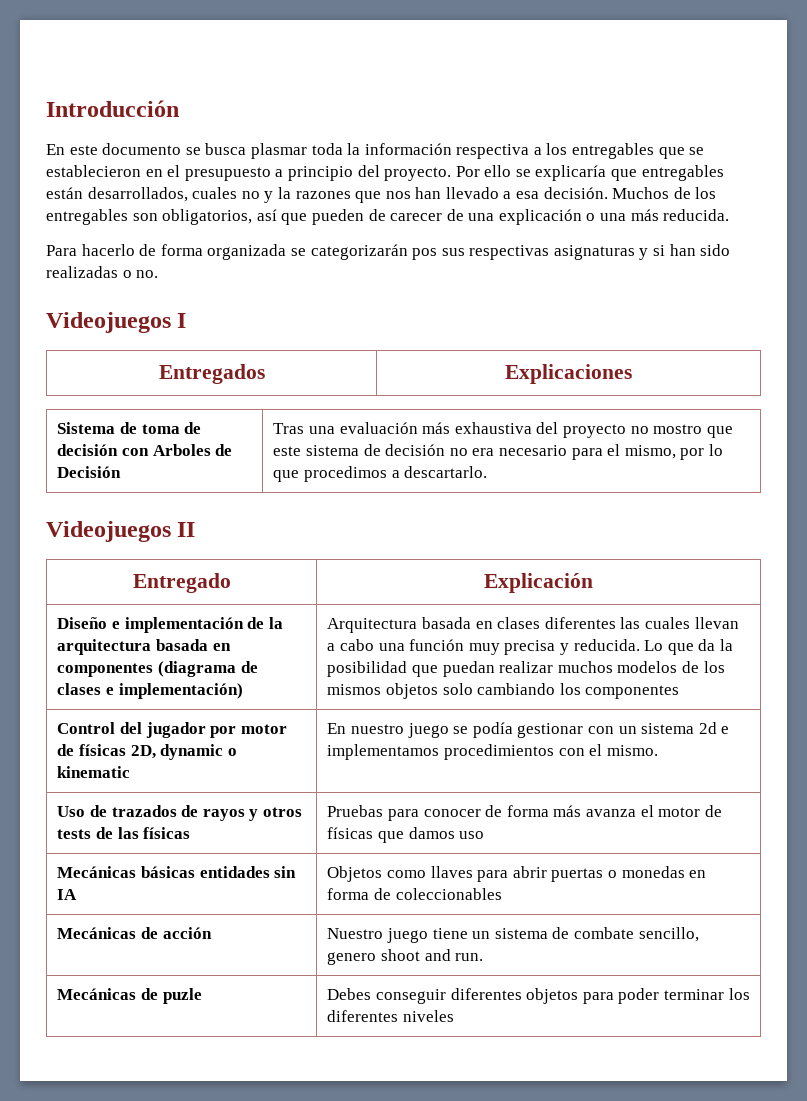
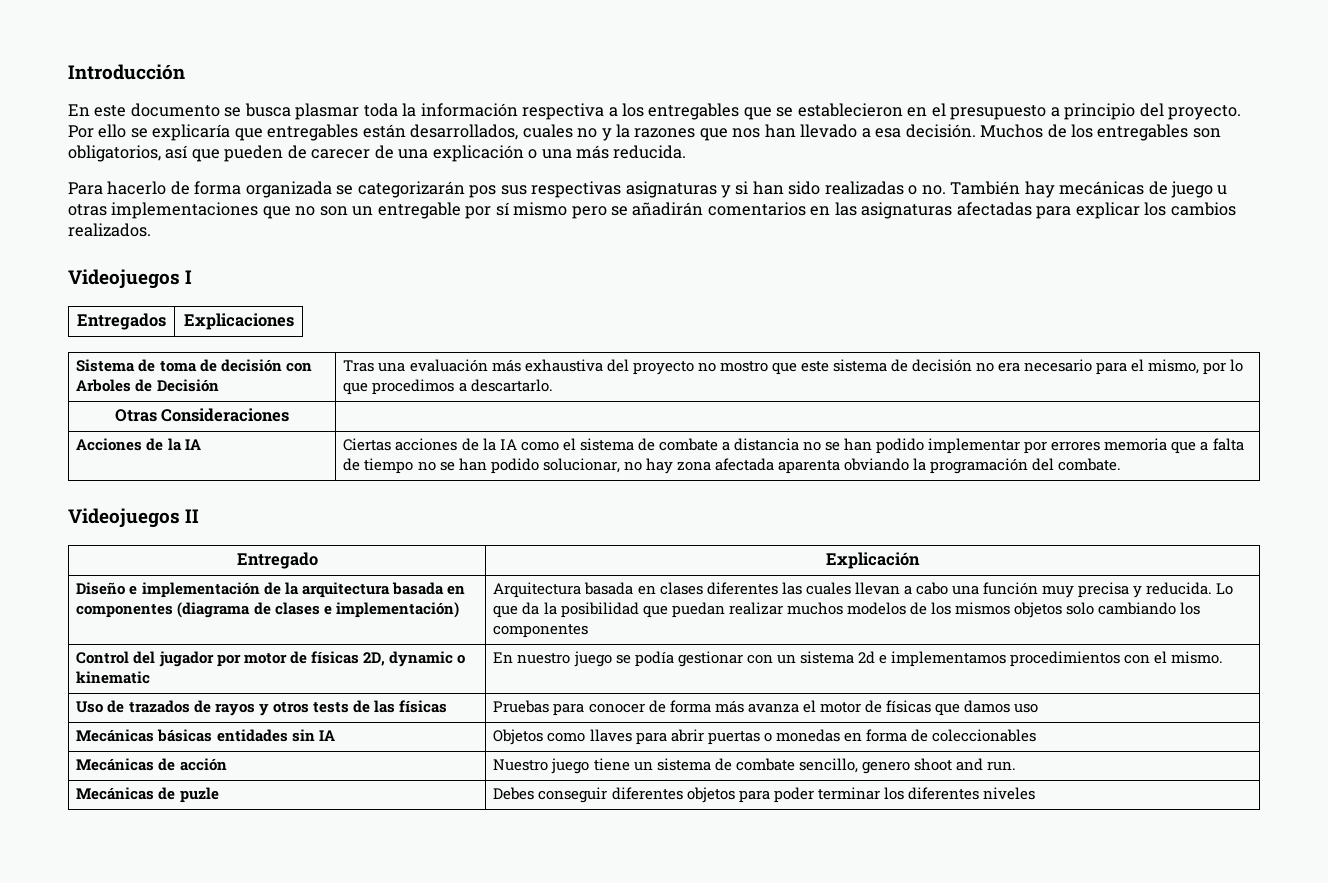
- Para hacerlo de forma organizada se categorizarán pos sus respectivas asignaturas y si han sido realizadas o no.
+ Para hacerlo de forma organizada se categorizarán pos sus respectivas asignaturas y si han sido realizadas o no. También hay mecánicas de juego u otras implementaciones que no son un entregable por sí mismo pero se añadirán comentarios en las asignaturas afectadas para explicar los cambios realizados.
+ Otras Consideraciones |
+ Acciones de la IA | Ciertas acciones de la IA como el sistema de combate a distancia no se han podido implementar por errores memoria que a falta de tiempo no se han podido solucionar, no hay zona afectada aparenta obviando la programación del combate.

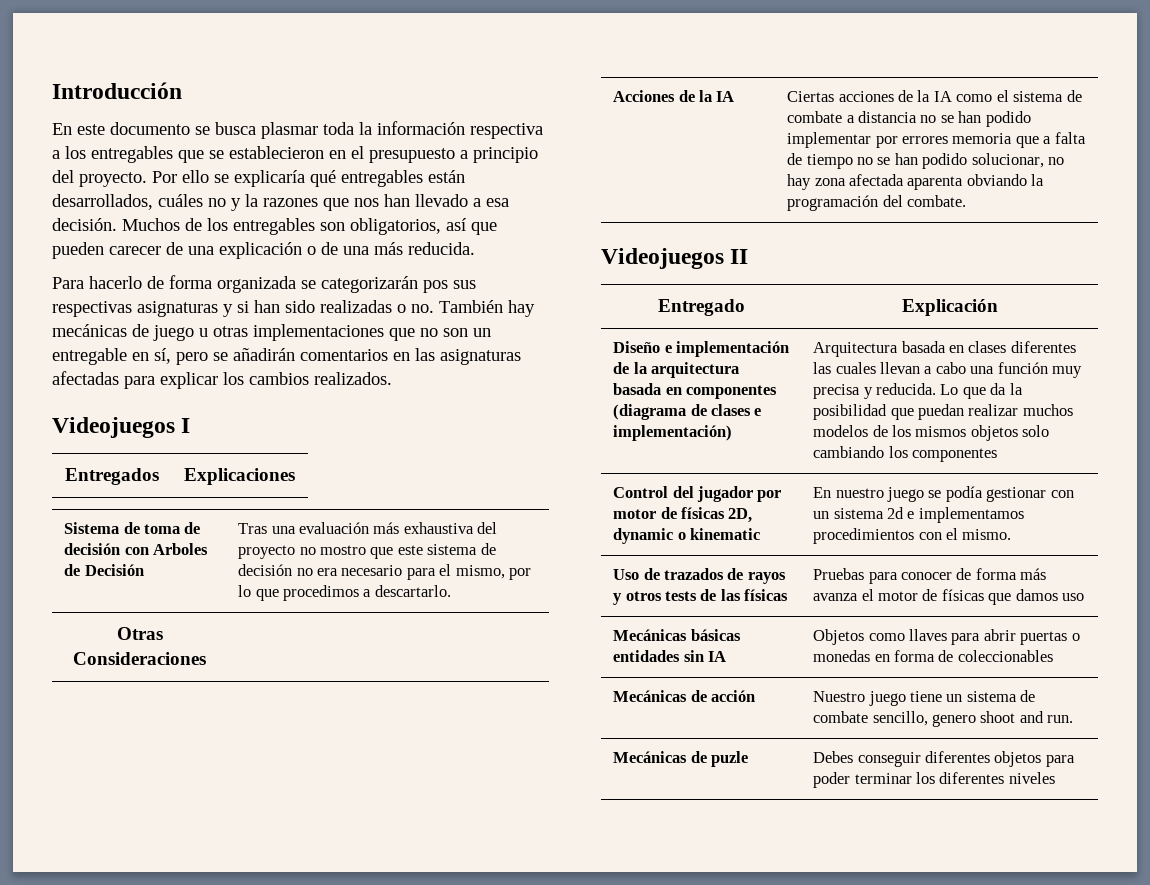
- Por ello se explicaría que entregables están desarrollados, cuales no y la razones que nos han llevado a esa decisión.
+ Por ello se explicaría qué entregables están desarrollados, cuáles no y la razones que nos han llevado a esa decisión.
- Muchos de los entregables son obligatorios, así que pueden de carecer de una explicación o una más reducida.
+ Muchos de los entregables son obligatorios, así que pueden carecer de una explicación o de una más reducida.
- Para hacerlo de forma organizada se categorizarán pos sus respectivas asignaturas y si han sido realizadas o no. También hay mecánicas de juego u otras implementaciones que no son un entregable por sí mismo pero se añadirán comentarios en las asignaturas afectadas para explicar los cambios realizados.
+ Para hacerlo de forma organizada se categorizarán pos sus respectivas asignaturas y si han sido realizadas o no. También hay mecánicas de juego u otras implementaciones que no son un entregable en sí, pero se añadirán comentarios en las asignaturas afectadas para explicar los cambios realizados.

